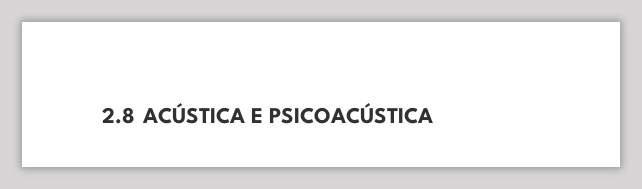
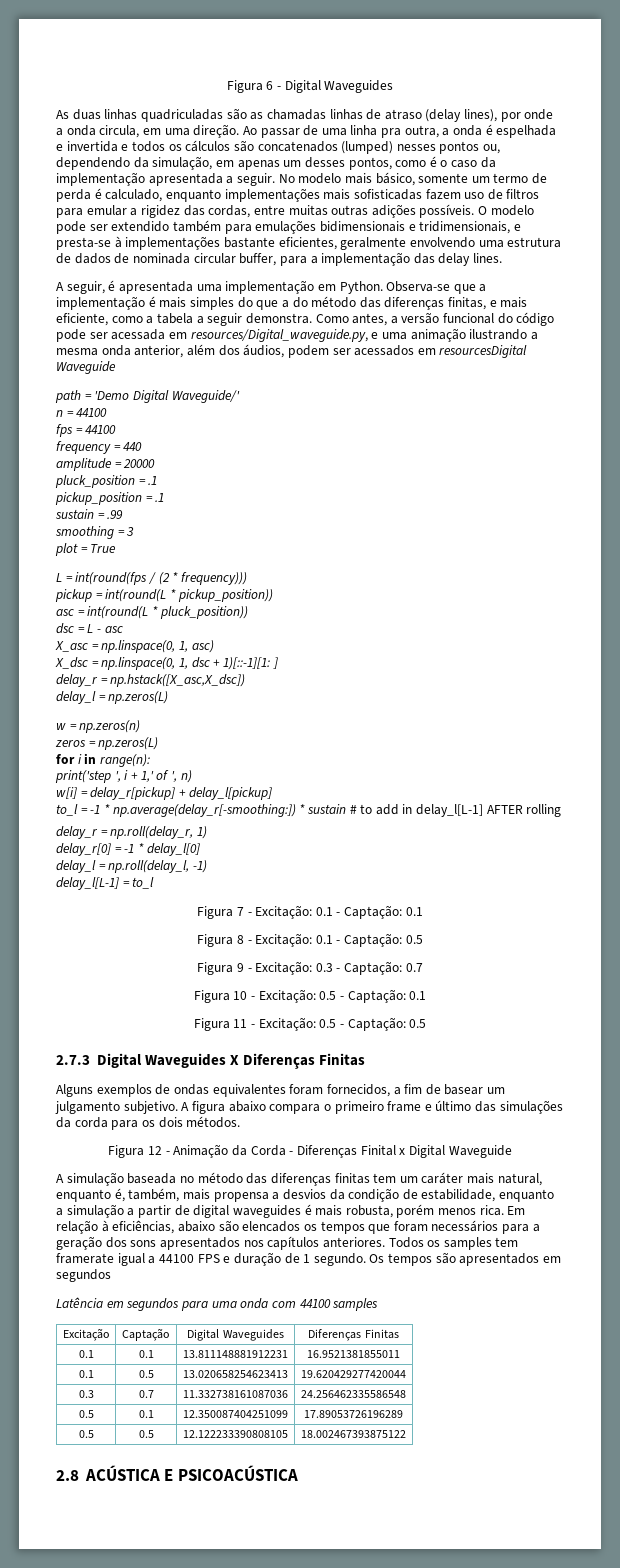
+ Figura 6 - Digital Waveguides
+ As duas linhas quadriculadas são as chamadas linhas de atraso (delay lines), por onde a onda circula, em uma direção. Ao passar de uma linha pra outra, a onda é espelhada e invertida e todos os cálculos são concatenados (lumped) nesses pontos ou, dependendo da simulação, em apenas um desses pontos, como é o caso da implementação apresentada a seguir. No modelo mais básico, somente um termo de perda é calculado, enquanto implementações mais sofisticadas fazem uso de filtros para emular a rigidez das cordas, entre muitas outras adições possíveis. O modelo pode ser extendido também para emulações bidimensionais e tridimensionais, e presta-se à implementações bastante eficientes, geralmente envolvendo uma estrutura de dados de nominada circular buffer, para a implementação das delay lines.
+ A seguir, é apresentada uma implementação em Python. Observa-se que a implementação é mais simples do que a do método das diferenças finitas, e mais eficiente, como a tabela a seguir demonstra. Como antes, a versão funcional do código pode ser acessada em resources/Digital_waveguide.py, e uma animação ilustrando a mesma onda anterior, além dos áudios, podem ser acessados em resourcesDigital Waveguide
+ path = 'Demo Digital Waveguide/'
+ n = 44100
+ fps = 44100
+ frequency = 440
+ amplitude = 20000
+ pluck_position = .1
+ pickup_position = .1
+ sustain = .99
+ smoothing = 3
+ plot = True
+ L = int(round(fps / (2 * frequency)))
+ pickup = int(round(L * pickup_position))
+ asc = int(round(L * pluck_position))
+ dsc = L - asc
+ X_asc = np.linspace(0, 1, asc)
+ X_dsc = np.linspace(0, 1, dsc + 1)[::-1][1: ]
+ delay_r = np.hstack([X_asc,X_dsc])
+ delay_l = np.zeros(L)
+ w = np.zeros(n)
+ zeros = np.zeros(L)
+ for i in range(n):
+ print('step ', i + 1,' of ', n)
+ w[i] = delay_r[pickup] + delay_l[pickup]
+ to_l = -1 * np.average(delay_r[-smoothing:]) * sustain # to add in delay_l[L-1] AFTER rolling
+ delay_r = np.roll(delay_r, 1)
+ delay_r[0] = -1 * delay_l[0]
+ delay_l = np.roll(delay_l, -1)
+ delay_l[L-1] = to_l
+ Figura 7 - Excitação: 0.1 - Captação: 0.1
+ Figura 8 - Excitação: 0.1 - Captação: 0.5
+ Figura 9 - Excitação: 0.3 - Captação: 0.7
+ Figura 10 - Excitação: 0.5 - Captação: 0.1
+ Figura 11 - Excitação: 0.5 - Captação: 0.5
+ 2.7.3 Digital Waveguides X Diferenças Finitas
+ Alguns exemplos de ondas equivalentes foram fornecidos, a fim de basear um julgamento subjetivo. A figura abaixo compara o primeiro frame e último das simulações da corda para os dois métodos.
+ Figura 12 - Animação da Corda - Diferenças Finital x Digital Waveguide
+ A simulação baseada no método das diferenças finitas tem um caráter mais natural, enquanto é, também, mais propensa a desvios da condição de estabilidade, enquanto a simulação a partir de digital waveguides é mais robusta, porém menos rica. Em relação à eficiências, abaixo são elencados os tempos que foram necessários para a geração dos sons apresentados nos capítulos anteriores. Todos os samples tem framerate igual a 44100 FPS e duração de 1 segundo. Os tempos são apresentados em segundos
+ Latência em segundos para uma onda com 44100 samples
+ Excitação | Captação | Digital Waveguides | Diferenças Finitas
+ 0.1 | 0.1 | 13.811148881912231 | 16.9521381855011
+ 0.1 | 0.5 | 13.020658254623413 | 19.620429277420044
+ 0.3 | 0.7 | 11.332738161087036 | 24.256462335586548
+ 0.5 | 0.1 | 12.350087404251099 | 17.89053726196289
+ 0.5 | 0.5 | 12.122233390808105 | 18.002467393875122

